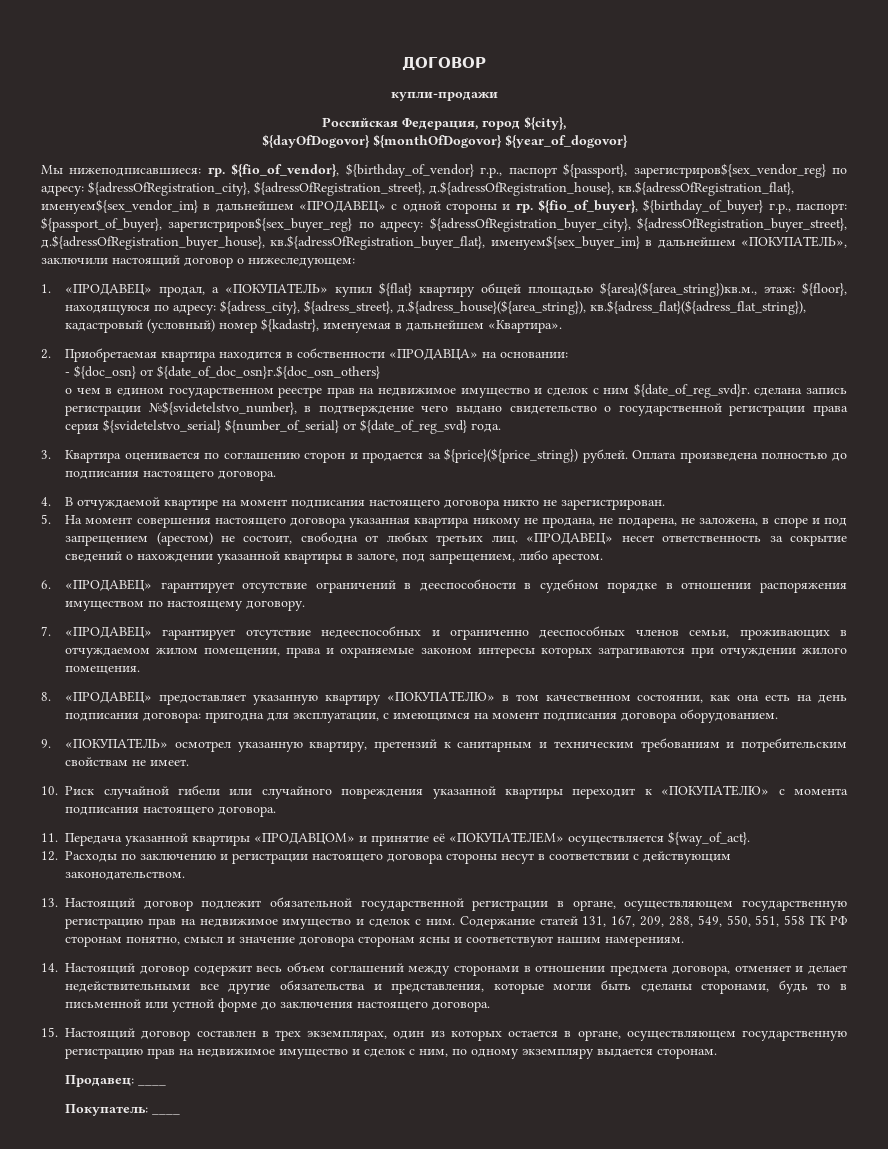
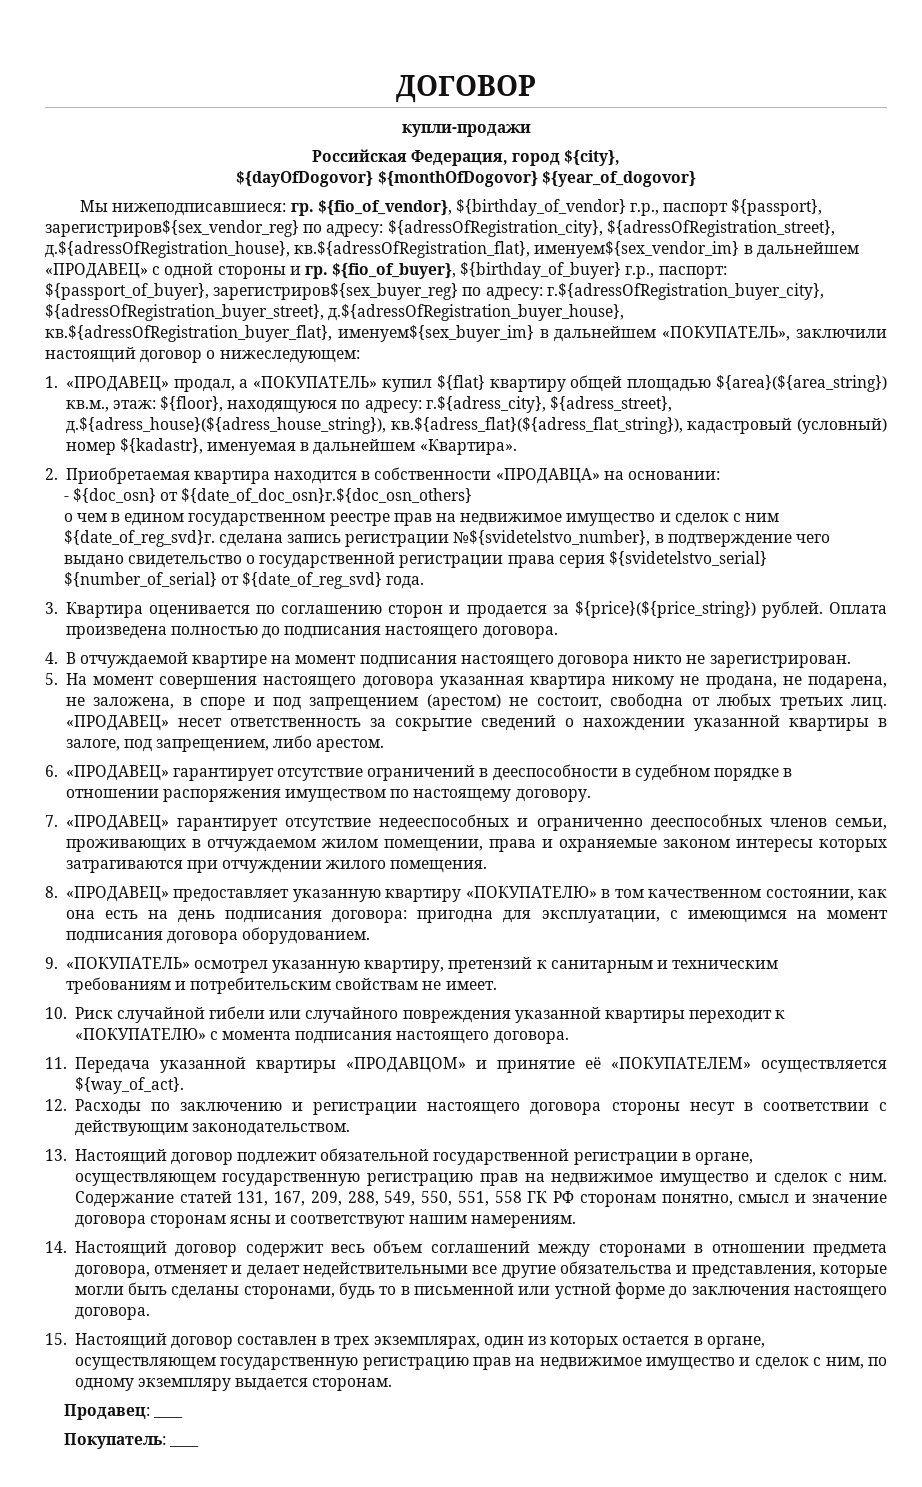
- ${fio_of_buyer}, ${birthday_of_buyer} г.р., паспорт: ${passport_of_buyer}, зарегистриров${sex_buyer_reg} по адресу: ${adressOfRegistration_buyer_city}, ${adressOfRegistration_buyer_street}, д.${adressOfRegistration_buyer_house}, кв.${adressOfRegistration_buyer_flat}, именуем${sex_buyer_im} в дальнейшем «ПОКУПАТЕЛЬ», заключили настоящий договор о нижеследующем:
+ ${fio_of_buyer}, ${birthday_of_buyer} г.р., паспорт: ${passport_of_buyer}, зарегистриров${sex_buyer_reg} по адресу: г.${adressOfRegistration_buyer_city}, ${adressOfRegistration_buyer_street}, д.${adressOfRegistration_buyer_house}, кв.${adressOfRegistration_buyer_flat}, именуем${sex_buyer_im} в дальнейшем «ПОКУПАТЕЛЬ», заключили настоящий договор о нижеследующем:
- 1. «ПРОДАВЕЦ» продал, а «ПОКУПАТЕЛЬ» купил ${flat} квартиру общей площадью ${area}(${area_string})кв.м., этаж: ${floor}, находящуюся по адресу: ${adress_city}, ${adress_street}, д.${adress_house}(${area_string}), кв.${adress_flat}(${adress_flat_string}), кадастровый (условный) номер ${kadastr}, именуемая в дальнейшем «Квартира».
+ 1. «ПРОДАВЕЦ» продал, а «ПОКУПАТЕЛЬ» купил ${flat} квартиру общей площадью ${area}(${area_string}) кв.м., этаж: ${floor}, находящуюся по адресу: г.${adress_city}, ${adress_street}, д.${adress_house}(${adress_house_string}), кв.${adress_flat}(${adress_flat_string}), кадастровый (условный) номер ${kadastr}, именуемая в дальнейшем «Квартира».

